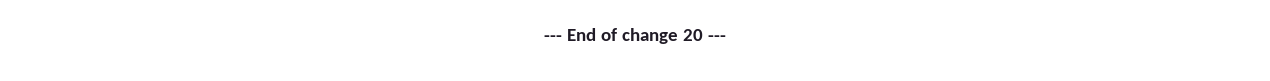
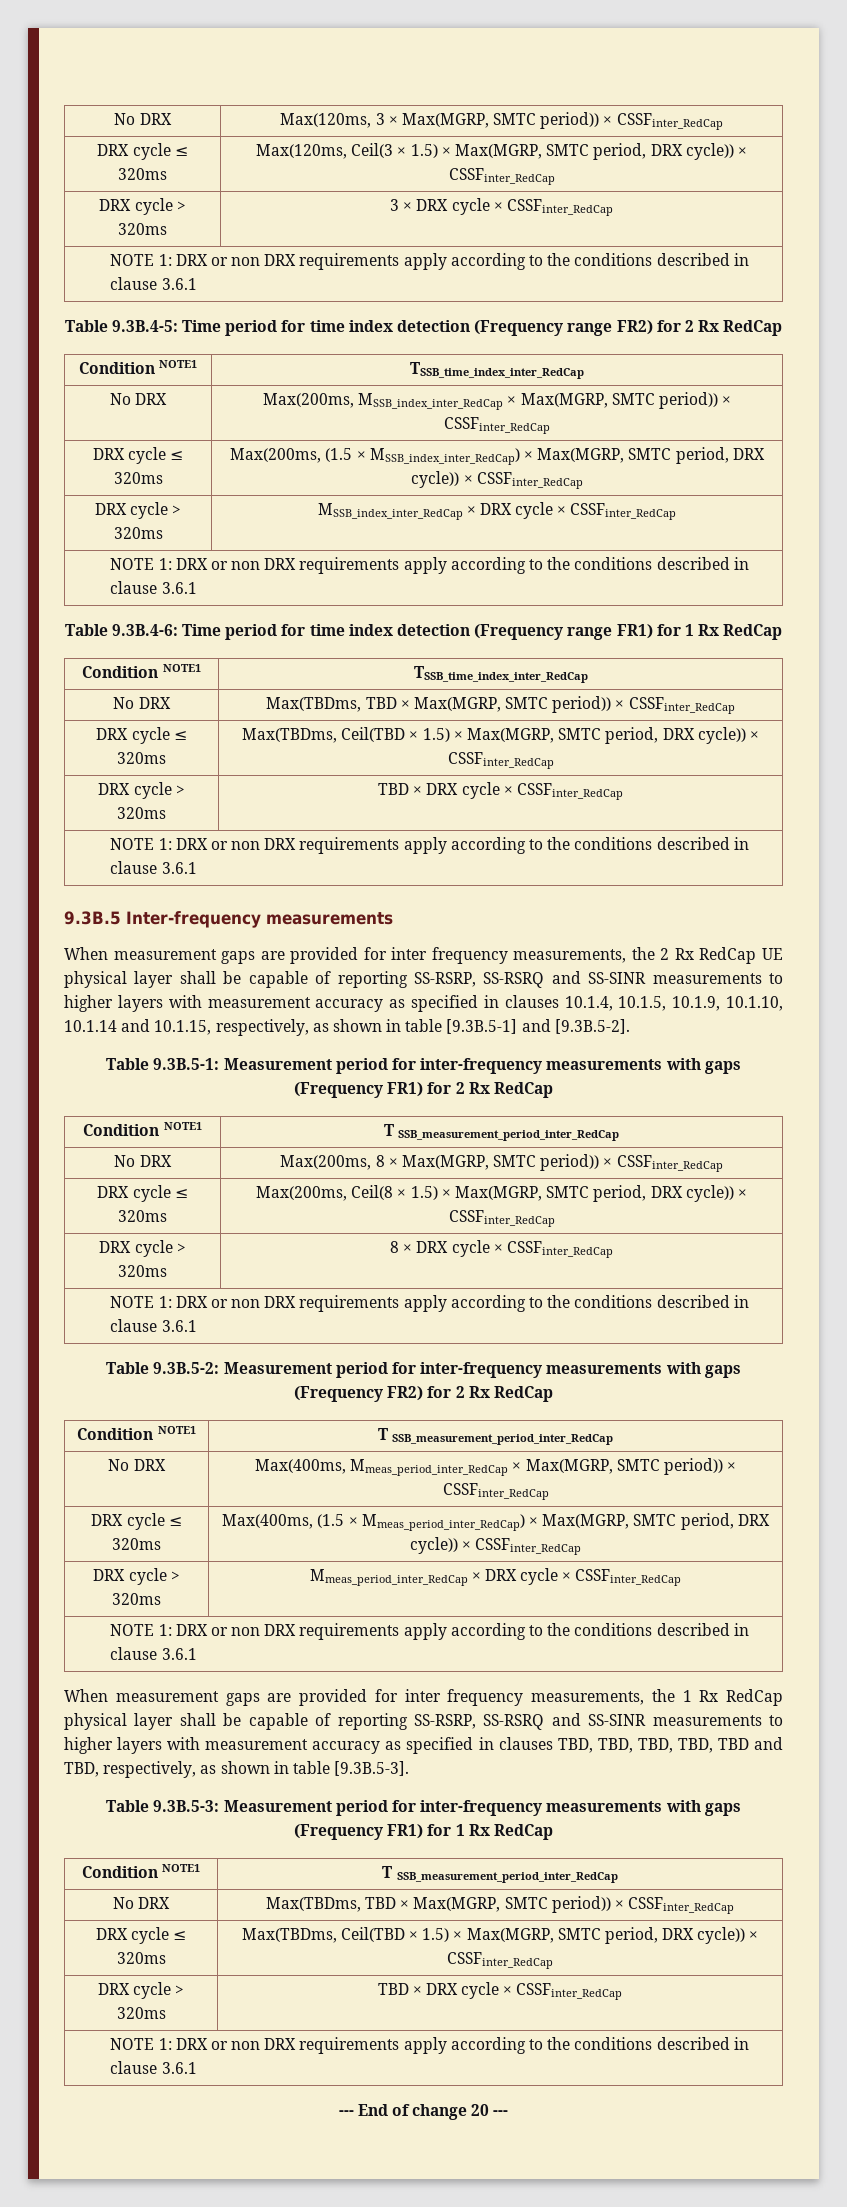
+ No DRX | Max(120ms, 3 × Max(MGRP, SMTC period)) × CSSFinter_RedCap
+ DRX cycle ≤ 320ms | Max(120ms, Ceil(3 × 1.5) × Max(MGRP, SMTC period, DRX cycle)) × CSSFinter_RedCap
+ DRX cycle > 320ms | 3 × DRX cycle × CSSFinter_RedCap
+ NOTE 1: DRX or non DRX requirements apply according to the conditions described in clause 3.6.1
+ Table 9.3B.4-5: Time period for time index detection (Frequency range FR2) for 2 Rx RedCap
+ Condition NOTE1 | TSSB_time_index_inter_RedCap
+ No DRX | Max(200ms, MSSB_index_inter_RedCap × Max(MGRP, SMTC period)) × CSSFinter_RedCap
+ DRX cycle ≤ 320ms | Max(200ms, (1.5 × MSSB_index_inter_RedCap) × Max(MGRP, SMTC period, DRX cycle)) × CSSFinter_RedCap
+ DRX cycle > 320ms | MSSB_index_inter_RedCap × DRX cycle × CSSFinter_RedCap
+ NOTE 1: DRX or non DRX requirements apply according to the conditions described in clause 3.6.1
+ Table 9.3B.4-6: Time period for time index detection (Frequency range FR1) for 1 Rx RedCap
+ Condition NOTE1 | TSSB_time_index_inter_RedCap
+ No DRX | Max(TBDms, TBD × Max(MGRP, SMTC period)) × CSSFinter_RedCap
+ DRX cycle ≤ 320ms | Max(TBDms, Ceil(TBD × 1.5) × Max(MGRP, SMTC period, DRX cycle)) × CSSFinter_RedCap
+ DRX cycle > 320ms | TBD × DRX cycle × CSSFinter_RedCap
+ NOTE 1: DRX or non DRX requirements apply according to the conditions described in clause 3.6.1
+ 9.3B.5 Inter-frequency measurements
+ When measurement gaps are provided for inter frequency measurements, the 2 Rx RedCap UE physical layer shall be capable of reporting SS-RSRP, SS-RSRQ and SS-SINR measurements to higher layers with measurement accuracy as specified in clauses 10.1.4, 10.1.5, 10.1.9, 10.1.10, 10.1.14 and 10.1.15, respectively, as shown in table [9.3B.5-1] and [9.3B.5-2].
+ Table 9.3B.5-1: Measurement period for inter-frequency measurements with gaps (Frequency FR1) for 2 Rx RedCap
+ Condition NOTE1 | T SSB_measurement_period_inter_RedCap
+ No DRX | Max(200ms, 8 × Max(MGRP, SMTC period)) × CSSFinter_RedCap
+ DRX cycle ≤ 320ms | Max(200ms, Ceil(8 × 1.5) × Max(MGRP, SMTC period, DRX cycle)) × CSSFinter_RedCap
+ DRX cycle > 320ms | 8 × DRX cycle × CSSFinter_RedCap
+ NOTE 1: DRX or non DRX requirements apply according to the conditions described in clause 3.6.1
+ Table 9.3B.5-2: Measurement period for inter-frequency measurements with gaps (Frequency FR2) for 2 Rx RedCap
+ Condition NOTE1 | T SSB_measurement_period_inter_RedCap
+ No DRX | Max(400ms, Mmeas_period_inter_RedCap × Max(MGRP, SMTC period)) × CSSFinter_RedCap
+ DRX cycle ≤ 320ms | Max(400ms, (1.5 × Mmeas_period_inter_RedCap) × Max(MGRP, SMTC period, DRX cycle)) × CSSFinter_RedCap
+ DRX cycle > 320ms | Mmeas_period_inter_RedCap × DRX cycle × CSSFinter_RedCap
+ NOTE 1: DRX or non DRX requirements apply according to the conditions described in clause 3.6.1
+ When measurement gaps are provided for inter frequency measurements, the 1 Rx RedCap physical layer shall be capable of reporting SS-RSRP, SS-RSRQ and SS-SINR measurements to higher layers with measurement accuracy as specified in clauses TBD, TBD, TBD, TBD, TBD and TBD, respectively, as shown in table [9.3B.5-3].
+ Table 9.3B.5-3: Measurement period for inter-frequency measurements with gaps (Frequency FR1) for 1 Rx RedCap
+ Condition NOTE1 | T SSB_measurement_period_inter_RedCap
+ No DRX | Max(TBDms, TBD × Max(MGRP, SMTC period)) × CSSFinter_RedCap
+ DRX cycle ≤ 320ms | Max(TBDms, Ceil(TBD × 1.5) × Max(MGRP, SMTC period, DRX cycle)) × CSSFinter_RedCap
+ DRX cycle > 320ms | TBD × DRX cycle × CSSFinter_RedCap
+ NOTE 1: DRX or non DRX requirements apply according to the conditions described in clause 3.6.1

